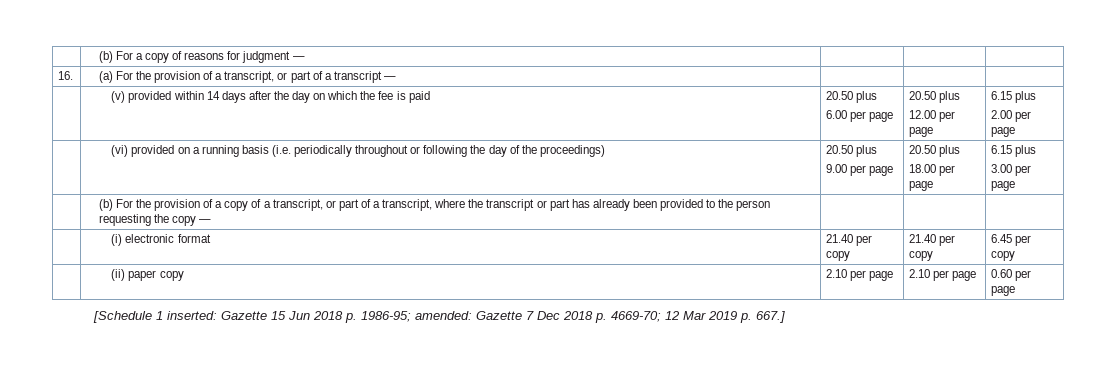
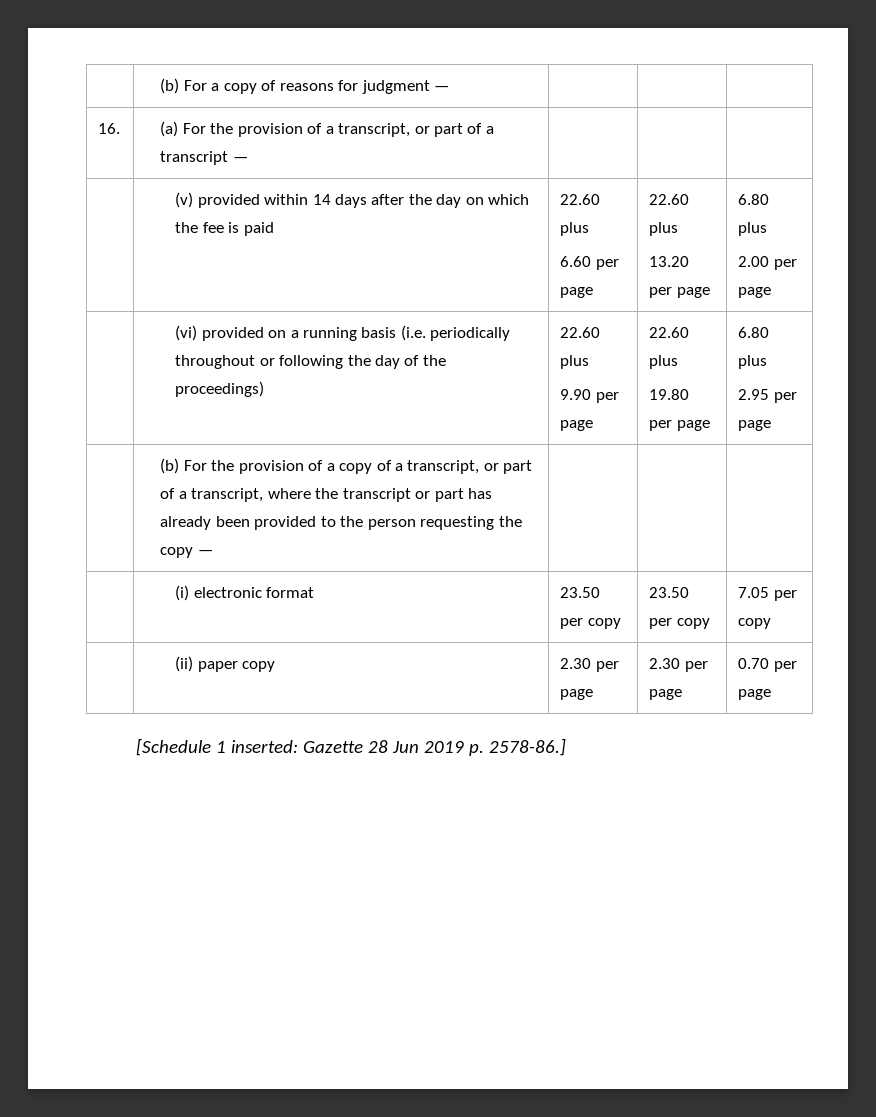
- | (v) provided within 14 days after the day on which the fee is paid | 20.50 plus
- 6.00 per page | 20.50 plus
- 12.00 per page | 6.15 plus
+ | (v) provided within 14 days after the day on which the fee is paid | 22.60 plus
+ 6.60 per page | 22.60 plus
+ 13.20 per page | 6.80 plus
- | (vi) provided on a running basis (i.e. periodically throughout or following the day of the proceedings) | 20.50 plus
- 9.00 per page | 20.50 plus
- 18.00 per page | 6.15 plus
- 3.00 per page
+ | (vi) provided on a running basis (i.e. periodically throughout or following the day of the proceedings) | 22.60 plus
+ 9.90 per page | 22.60 plus
+ 19.80 per page | 6.80 plus
+ 2.95 per page
- | (i) electronic format | 21.40 per copy | 21.40 per copy | 6.45 per copy
+ | (i) electronic format | 23.50 per copy | 23.50 per copy | 7.05 per copy
- | (ii) paper copy | 2.10 per page | 2.10 per page | 0.60 per page
+ | (ii) paper copy | 2.30 per page | 2.30 per page | 0.70 per page
- [Schedule 1 inserted: Gazette 15 Jun 2018 p. 1986-95; amended: Gazette 7 Dec 2018 p. 4669-70; 12 Mar 2019 p. 667.]
+ [Schedule 1 inserted: Gazette 28 Jun 2019 p. 2578-86.]

